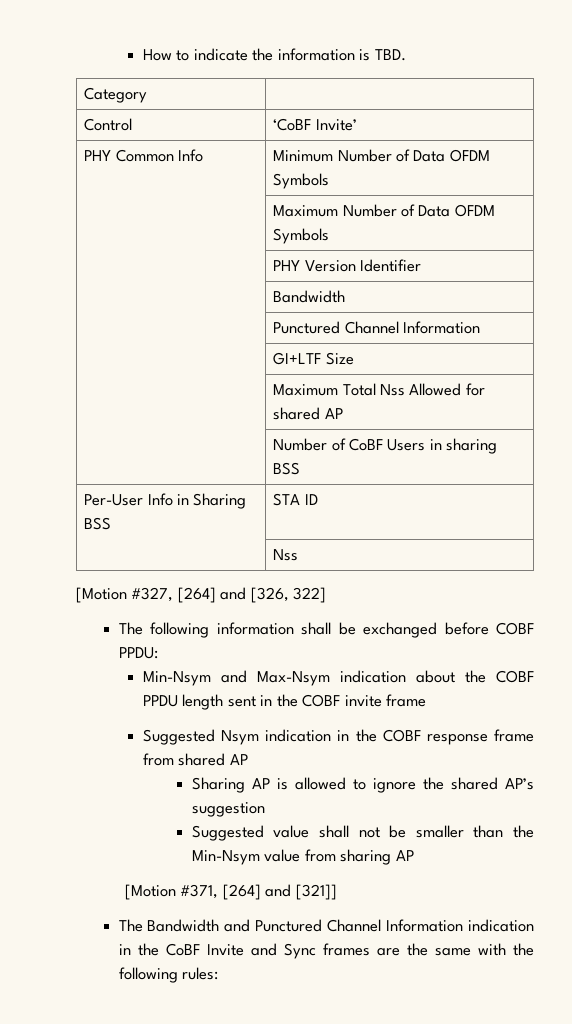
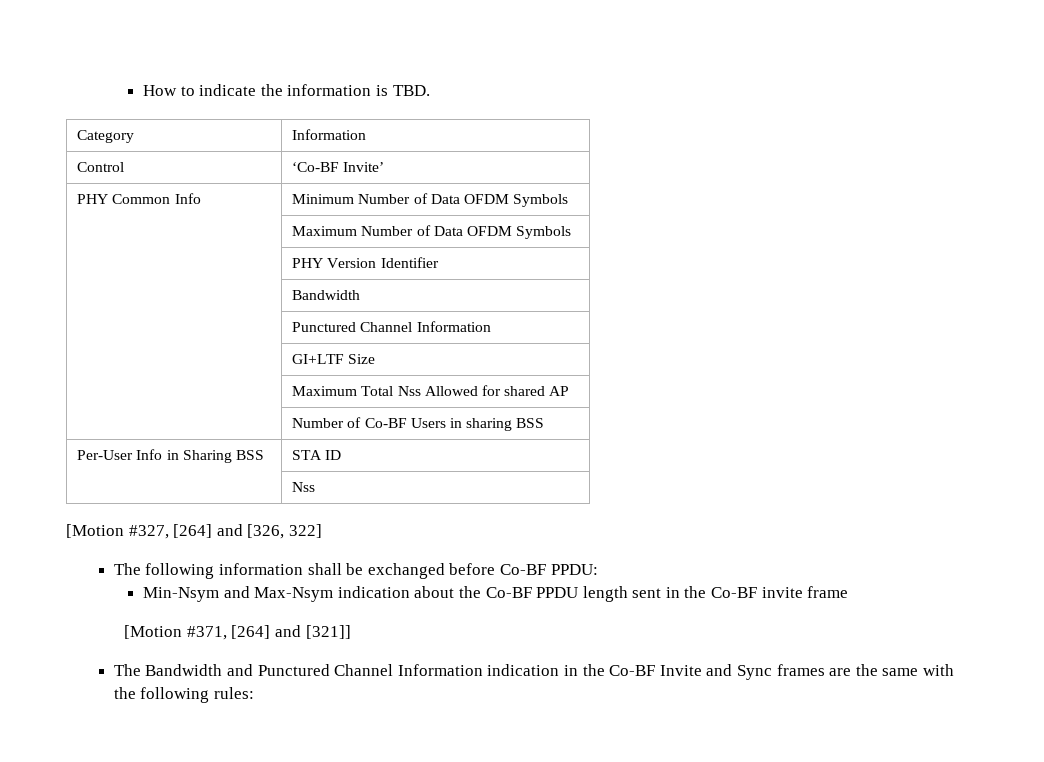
- Category |
+ Category | Information
- Control | ‘CoBF Invite’
+ Control | ‘Co-BF Invite’
- | Number of CoBF Users in sharing BSS
+ | Number of Co-BF Users in sharing BSS
- The following information shall be exchanged before COBF PPDU:
+ The following information shall be exchanged before Co-BF PPDU:
- Min-Nsym and Max-Nsym indication about the COBF PPDU length sent in the COBF invite frame
+ Min-Nsym and Max-Nsym indication about the Co-BF PPDU length sent in the Co-BF invite frame
- Suggested Nsym indication in the COBF response frame from shared AP
- Sharing AP is allowed to ignore the shared AP’s suggestion
- Suggested value shall not be smaller than the Min-Nsym value from sharing AP
- The Bandwidth and Punctured Channel Information indication in the CoBF Invite and Sync frames are the same with the following rules:
+ The Bandwidth and Punctured Channel Information indication in the Co-BF Invite and Sync frames are the same with the following rules:

